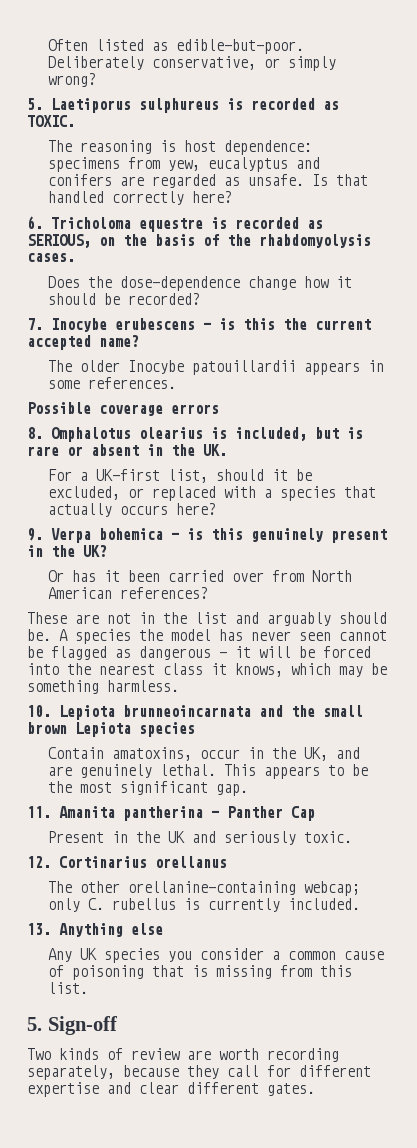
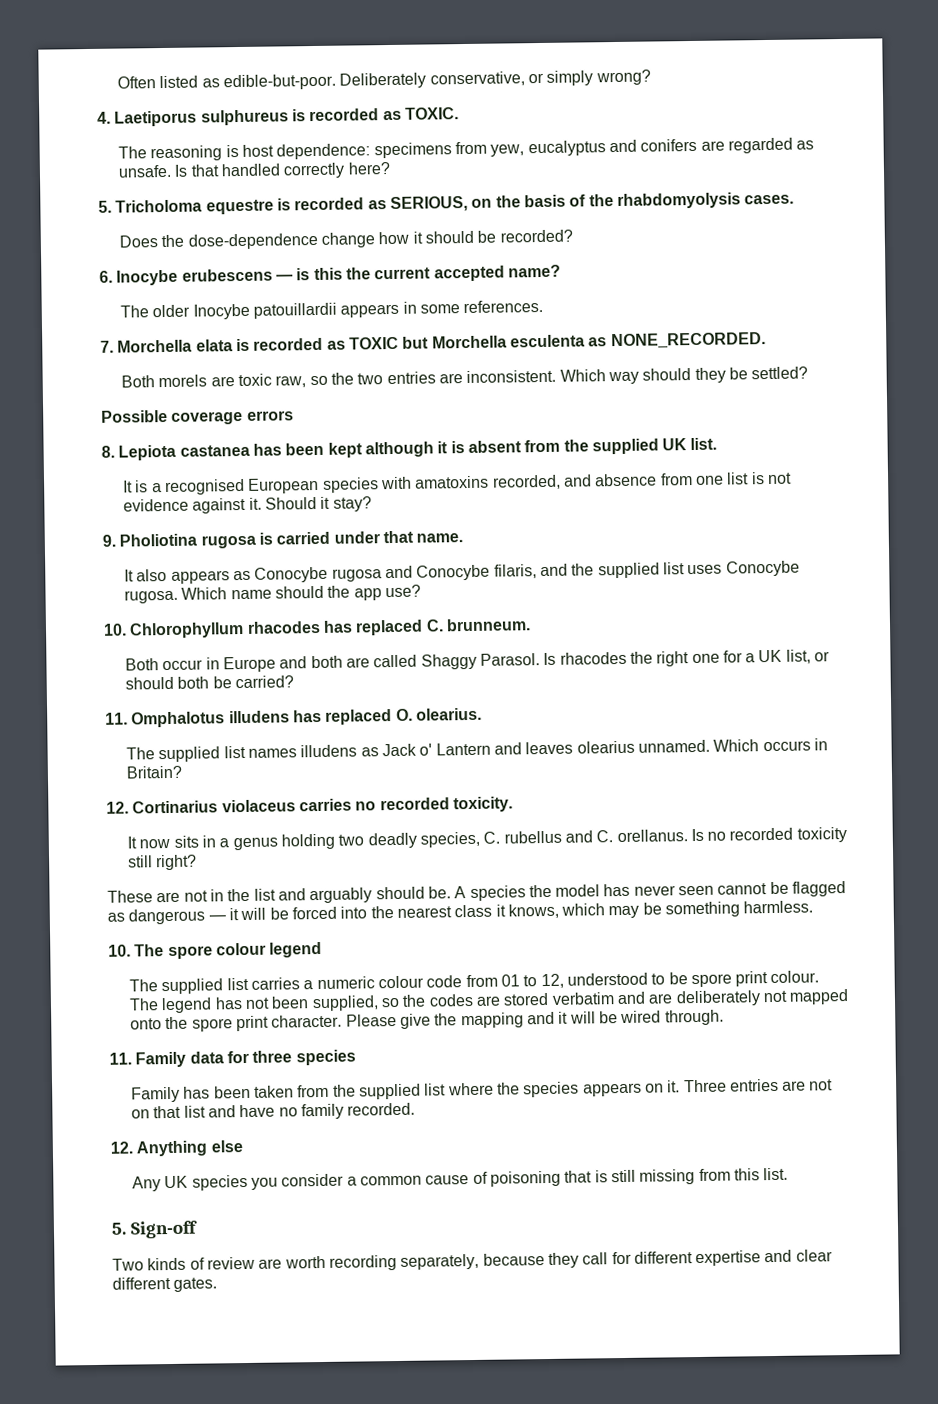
- 5. Laetiporus sulphureus is recorded as TOXIC.
+ 4. Laetiporus sulphureus is recorded as TOXIC.
- 6. Tricholoma equestre is recorded as SERIOUS, on the basis of the rhabdomyolysis cases.
+ 5. Tricholoma equestre is recorded as SERIOUS, on the basis of the rhabdomyolysis cases.
- 7. Inocybe erubescens — is this the current accepted name?
+ 6. Inocybe erubescens — is this the current accepted name?
+ 7. Morchella elata is recorded as TOXIC but Morchella esculenta as NONE_RECORDED.
+ Both morels are toxic raw, so the two entries are inconsistent. Which way should they be settled?
  Possible coverage errors
- 8. Omphalotus olearius is included, but is rare or absent in the UK.
- For a UK-first list, should it be excluded, or replaced with a species that actually occurs here?
- 9. Verpa bohemica — is this genuinely present in the UK?
- Or has it been carried over from North American references?
+ 8. Lepiota castanea has been kept although it is absent from the supplied UK list.
+ It is a recognised European species with amatoxins recorded, and absence from one list is not evidence against it. Should it stay?
+ 9. Pholiotina rugosa is carried under that name.
+ It also appears as Conocybe rugosa and Conocybe filaris, and the supplied list uses Conocybe rugosa. Which name should the app use?
+ 10. Chlorophyllum rhacodes has replaced C. brunneum.
+ Both occur in Europe and both are called Shaggy Parasol. Is rhacodes the right one for a UK list, or should both be carried?
+ 11. Omphalotus illudens has replaced O. olearius.
+ The supplied list names illudens as Jack o' Lantern and leaves olearius unnamed. Which occurs in Britain?
+ 12. Cortinarius violaceus carries no recorded toxicity.
+ It now sits in a genus holding two deadly species, C. rubellus and C. orellanus. Is no recorded toxicity still right?
- 10. Lepiota brunneoincarnata and the small brown Lepiota species
- Contain amatoxins, occur in the UK, and are genuinely lethal. This appears to be the most significant gap.
- 11. Amanita pantherina — Panther Cap
- Present in the UK and seriously toxic.
- 12. Cortinarius orellanus
- The other orellanine-containing webcap; only C. rubellus is currently included.
- 13. Anything else
+ 10. The spore colour legend
+ The supplied list carries a numeric colour code from 01 to 12, understood to be spore print colour. The legend has not been supplied, so the codes are stored verbatim and are deliberately not mapped onto the spore print character. Please give the mapping and it will be wired through.
+ 11. Family data for three species
+ Family has been taken from the supplied list where the species appears on it. Three entries are not on that list and have no family recorded.
+ 12. Anything else
- Any UK species you consider a common cause of poisoning that is missing from this list.
+ Any UK species you consider a common cause of poisoning that is still missing from this list.

